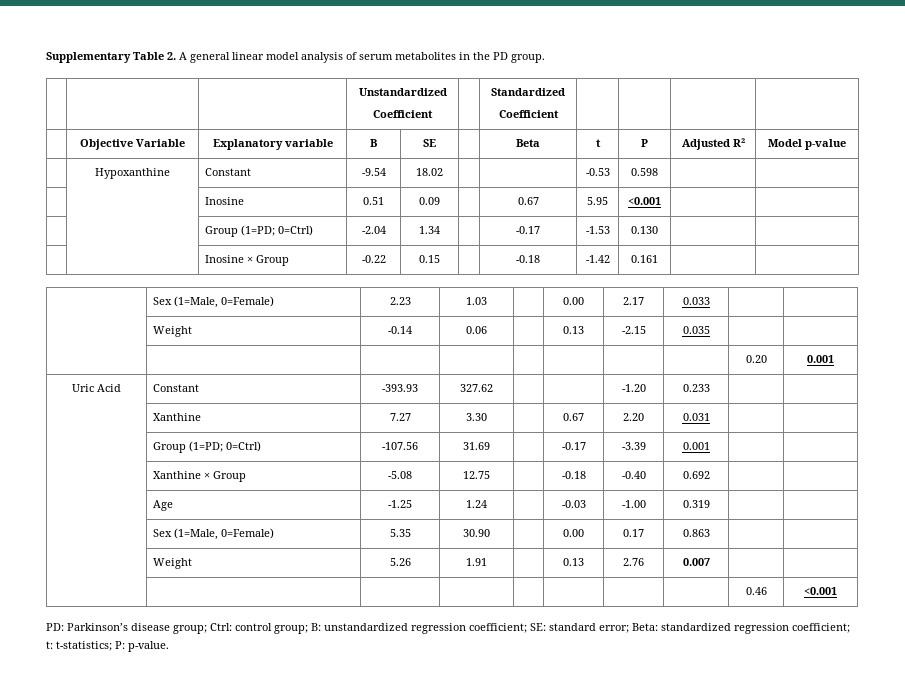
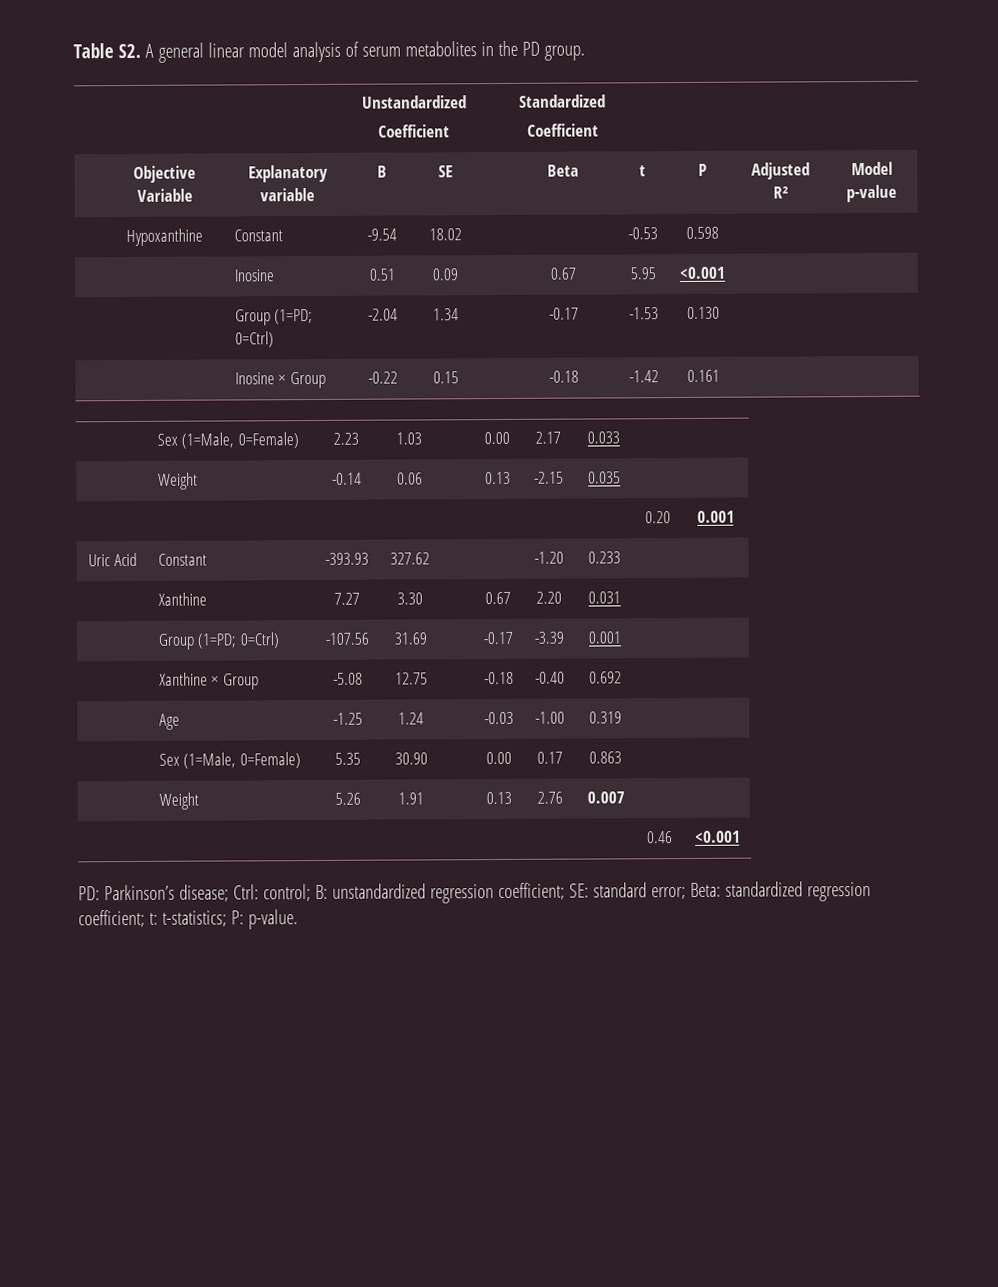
- Supplementary Table 2. A general linear model analysis of serum metabolites in the PD group.
+ Table S2. A general linear model analysis of serum metabolites in the PD group.
- PD: Parkinson’s disease group; Ctrl: control group; B: unstandardized regression coefficient; SE: standard error; Beta: standardized regression coefficient; t: t-statistics; P: p-value.
+ PD: Parkinson’s disease; Ctrl: control; B: unstandardized regression coefficient; SE: standard error; Beta: standardized regression coefficient; t: t-statistics; P: p-value.

